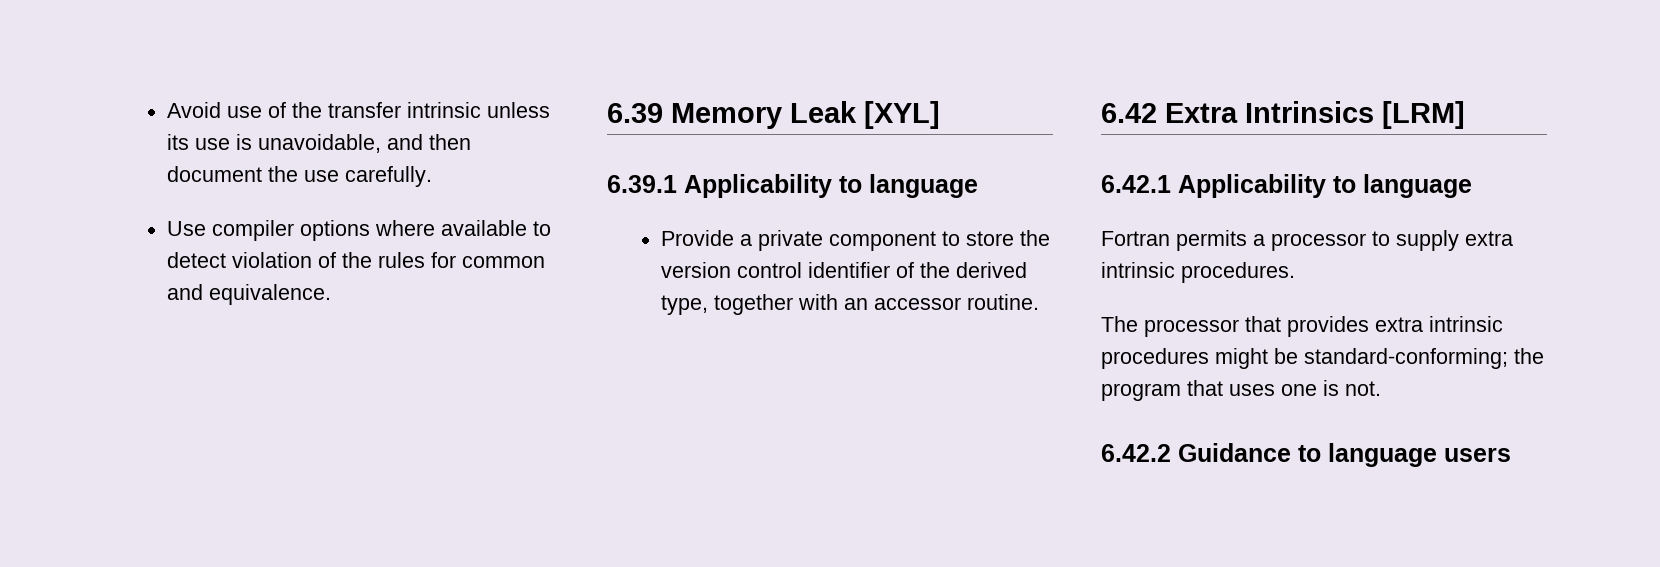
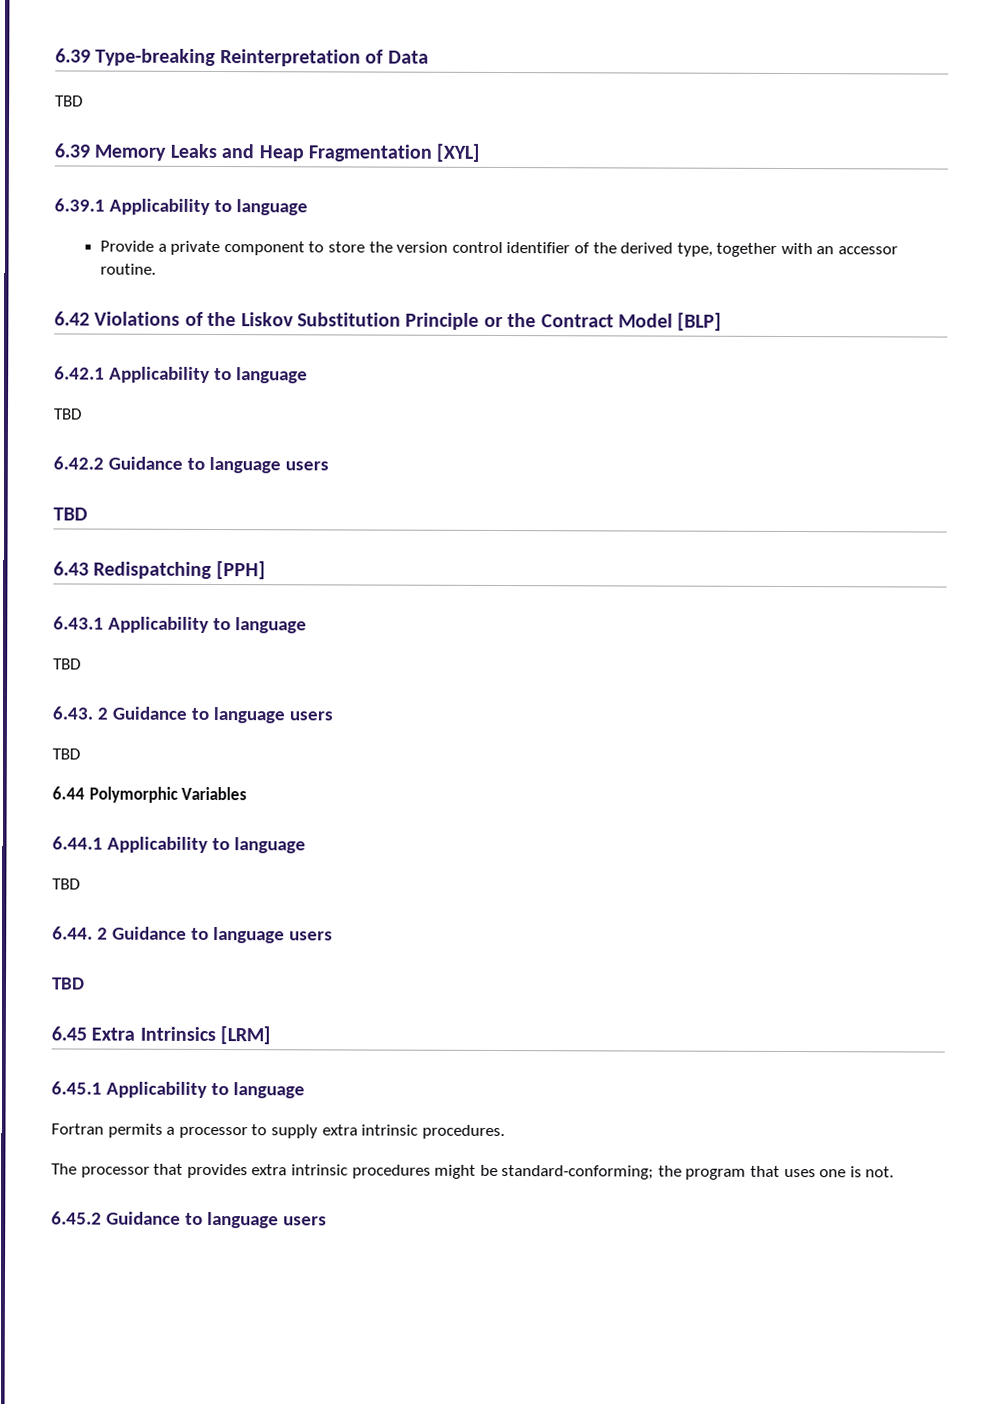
- Avoid use of the transfer intrinsic unless its use is unavoidable, and then document the use carefully.
- Use compiler options where available to detect violation of the rules for common and equivalence.
- 6.39 Memory Leak [XYL]
+ 6.39 Type-breaking Reinterpretation of Data
+ TBD
+ 6.39 Memory Leaks and Heap Fragmentation [XYL]
- 6.42 Extra Intrinsics [LRM]
+ 6.42 Violations of the Liskov Substitution Principle or the Contract Model [BLP]
+ 6.42.1 Applicability to language
+ TBD
+ 6.42.2 Guidance to language users
+ TBD
+ 6.43 Redispatching [PPH]
+ 6.43.1 Applicability to language
+ TBD
+ 6.43. 2 Guidance to language users
+ TBD
+ 6.44 Polymorphic Variables
+ 6.44.1 Applicability to language
+ TBD
+ 6.44. 2 Guidance to language users
+ TBD
+ 6.45 Extra Intrinsics [LRM]
- 6.42.1 Applicability to language
+ 6.45.1 Applicability to language
- 6.42.2 Guidance to language users
+ 6.45.2 Guidance to language users

